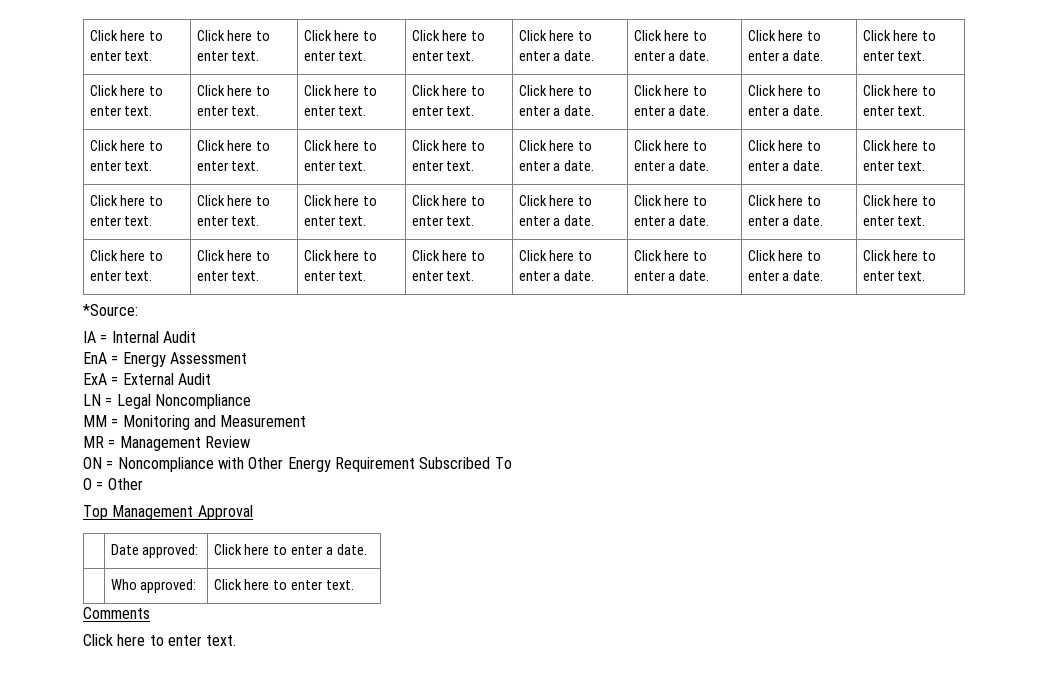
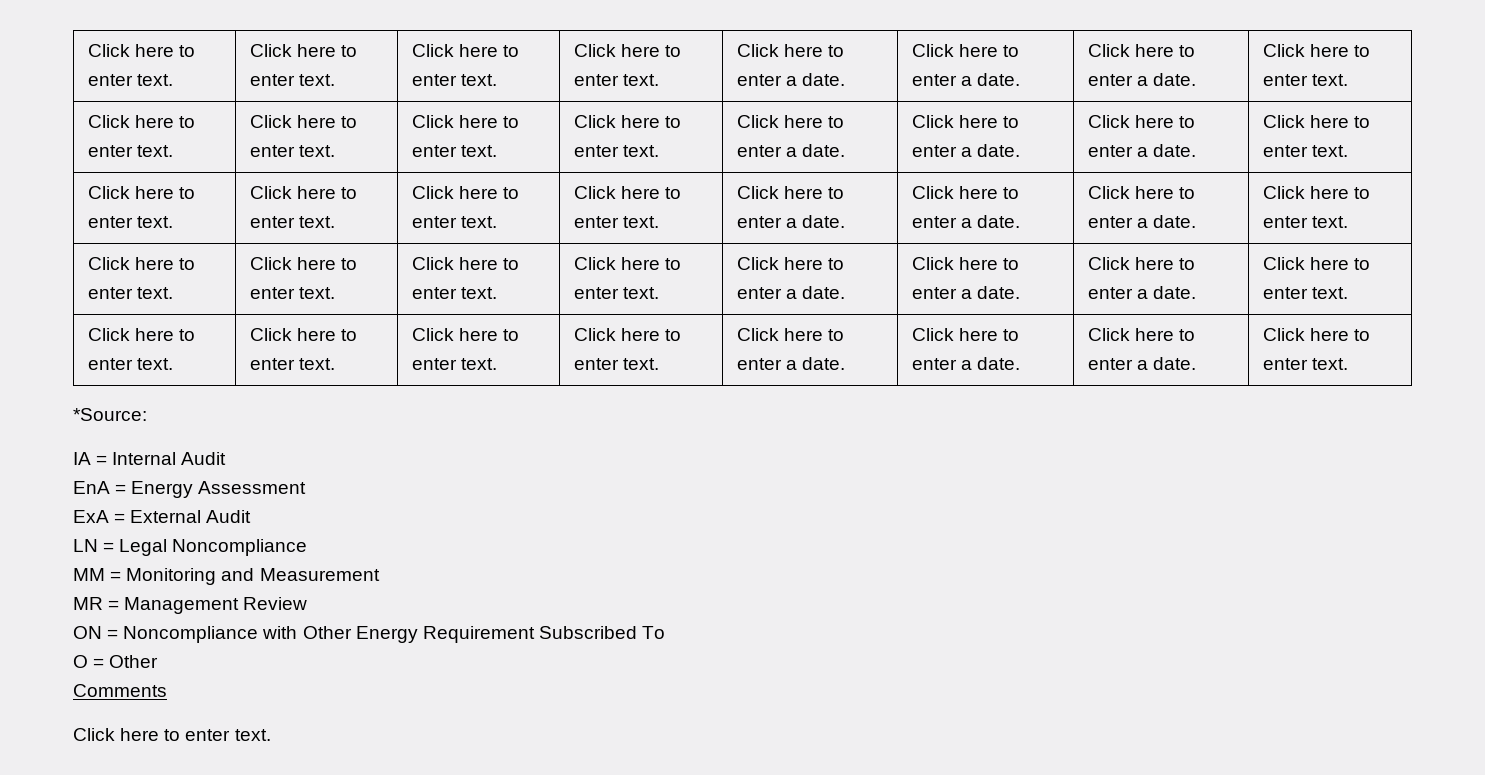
- Top Management Approval
- | Date approved: | Click here to enter a date.
- | Who approved: | Click here to enter text.

